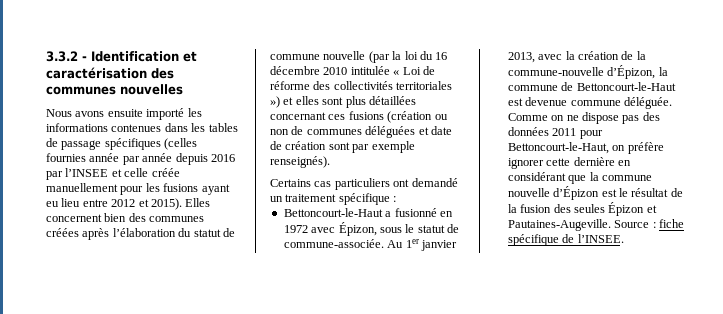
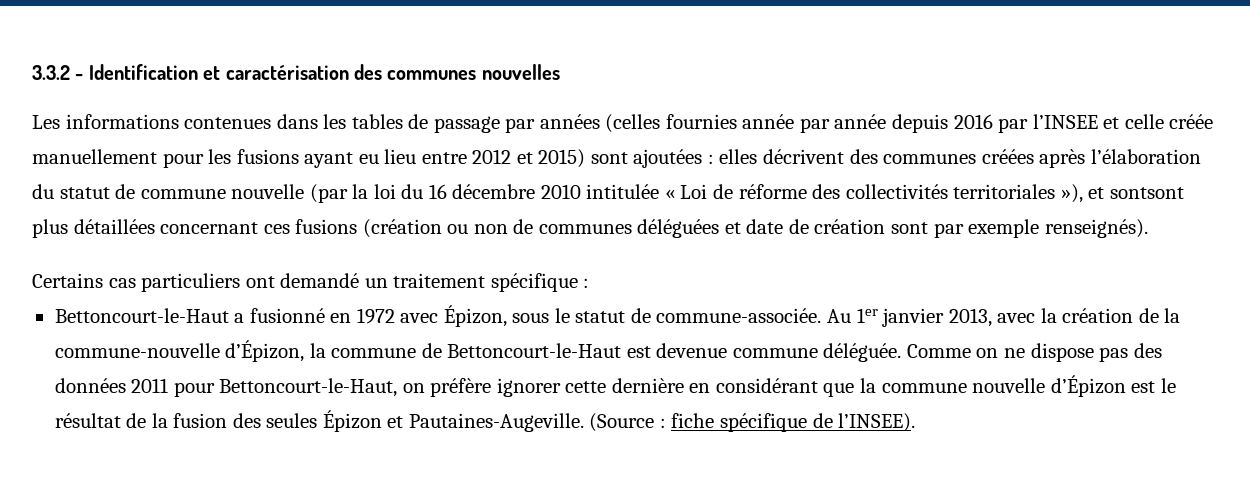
- Nous avons ensuite importé les informations contenues dans les tables de passage spécifiques (celles fournies année par année depuis 2016 par l’INSEE et celle créée manuellement pour les fusions ayant eu lieu entre 2012 et 2015). Elles concernent bien des communes créées après l’élaboration du statut de commune nouvelle (par la loi du 16 décembre 2010 intitulée « Loi de réforme des collectivités territoriales ») et elles sont plus détaillées concernant ces fusions (création ou non de communes déléguées et date de création sont par exemple renseignés).
+ Les informations contenues dans les tables de passage par années (celles fournies année par année depuis 2016 par l’INSEE et celle créée manuellement pour les fusions ayant eu lieu entre 2012 et 2015) sont ajoutées : elles décrivent des communes créées après l’élaboration du statut de commune nouvelle (par la loi du 16 décembre 2010 intitulée « Loi de réforme des collectivités territoriales »), et sontsont plus détaillées concernant ces fusions (création ou non de communes déléguées et date de création sont par exemple renseignés).
- Source : fiche spécifique de l’INSEE.
+ (Source : fiche spécifique de l’INSEE).

